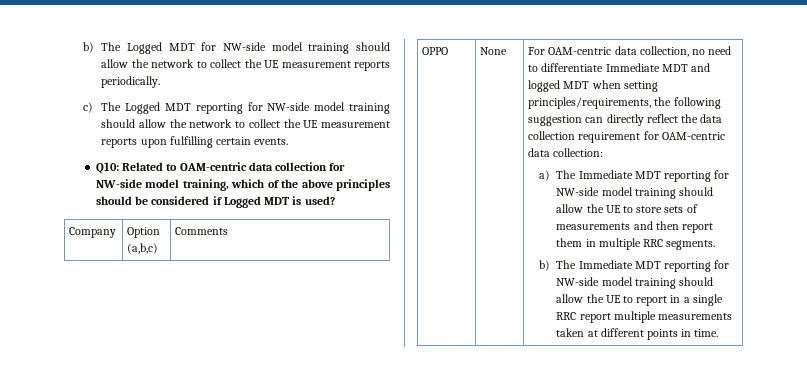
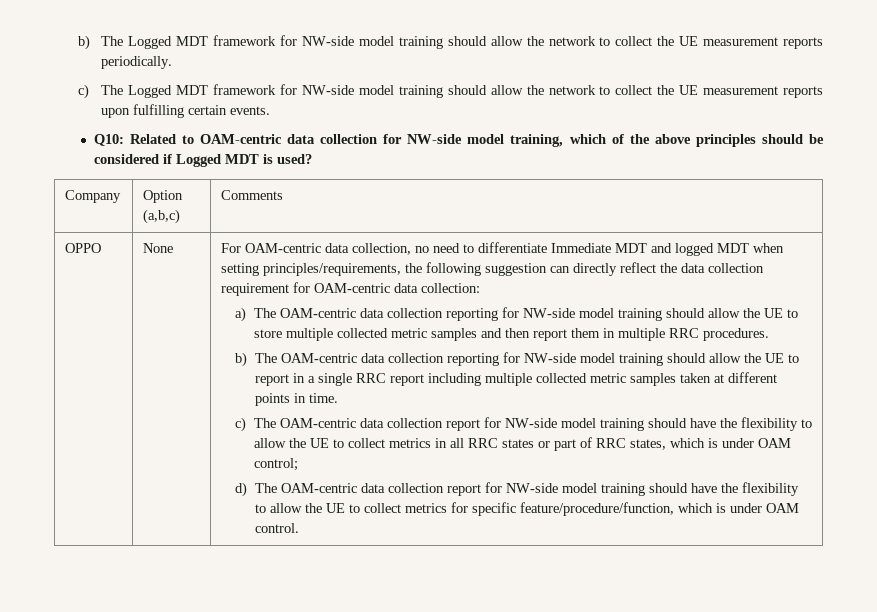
- b) The Logged MDT for NW-side model training should allow the network to collect the UE measurement reports periodically.
+ b) The Logged MDT framework for NW-side model training should allow the network to collect the UE measurement reports periodically.
- c) The Logged MDT reporting for NW-side model training should allow the network to collect the UE measurement reports upon fulfilling certain events.
+ c) The Logged MDT framework for NW-side model training should allow the network to collect the UE measurement reports upon fulfilling certain events.
- a) The Immediate MDT reporting for NW-side model training should allow the UE to store sets of measurements and then report them in multiple RRC segments.
- b) The Immediate MDT reporting for NW-side model training should allow the UE to report in a single RRC report multiple measurements taken at different points in time.
+ a) The OAM-centric data collection reporting for NW-side model training should allow the UE to store multiple collected metric samples and then report them in multiple RRC procedures.
+ b) The OAM-centric data collection reporting for NW-side model training should allow the UE to report in a single RRC report including multiple collected metric samples taken at different points in time.
+ c) The OAM-centric data collection report for NW-side model training should have the flexibility to allow the UE to collect metrics in all RRC states or part of RRC states, which is under OAM control;
+ d) The OAM-centric data collection report for NW-side model training should have the flexibility to allow the UE to collect metrics for specific feature/procedure/function, which is under OAM control.

